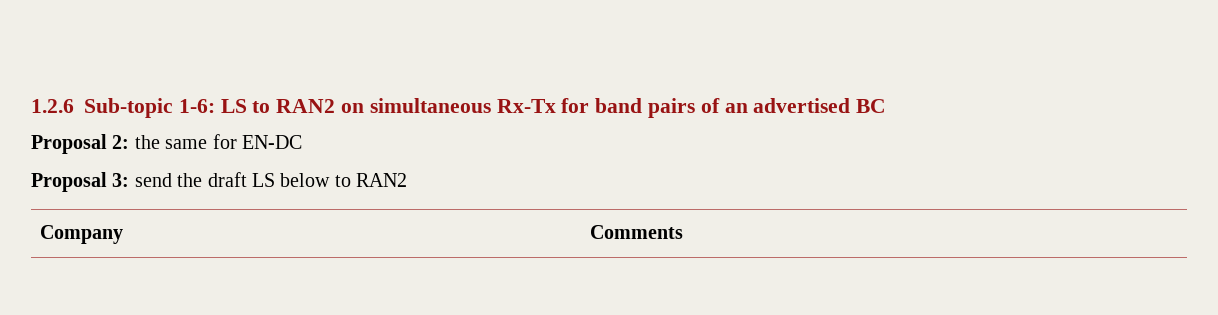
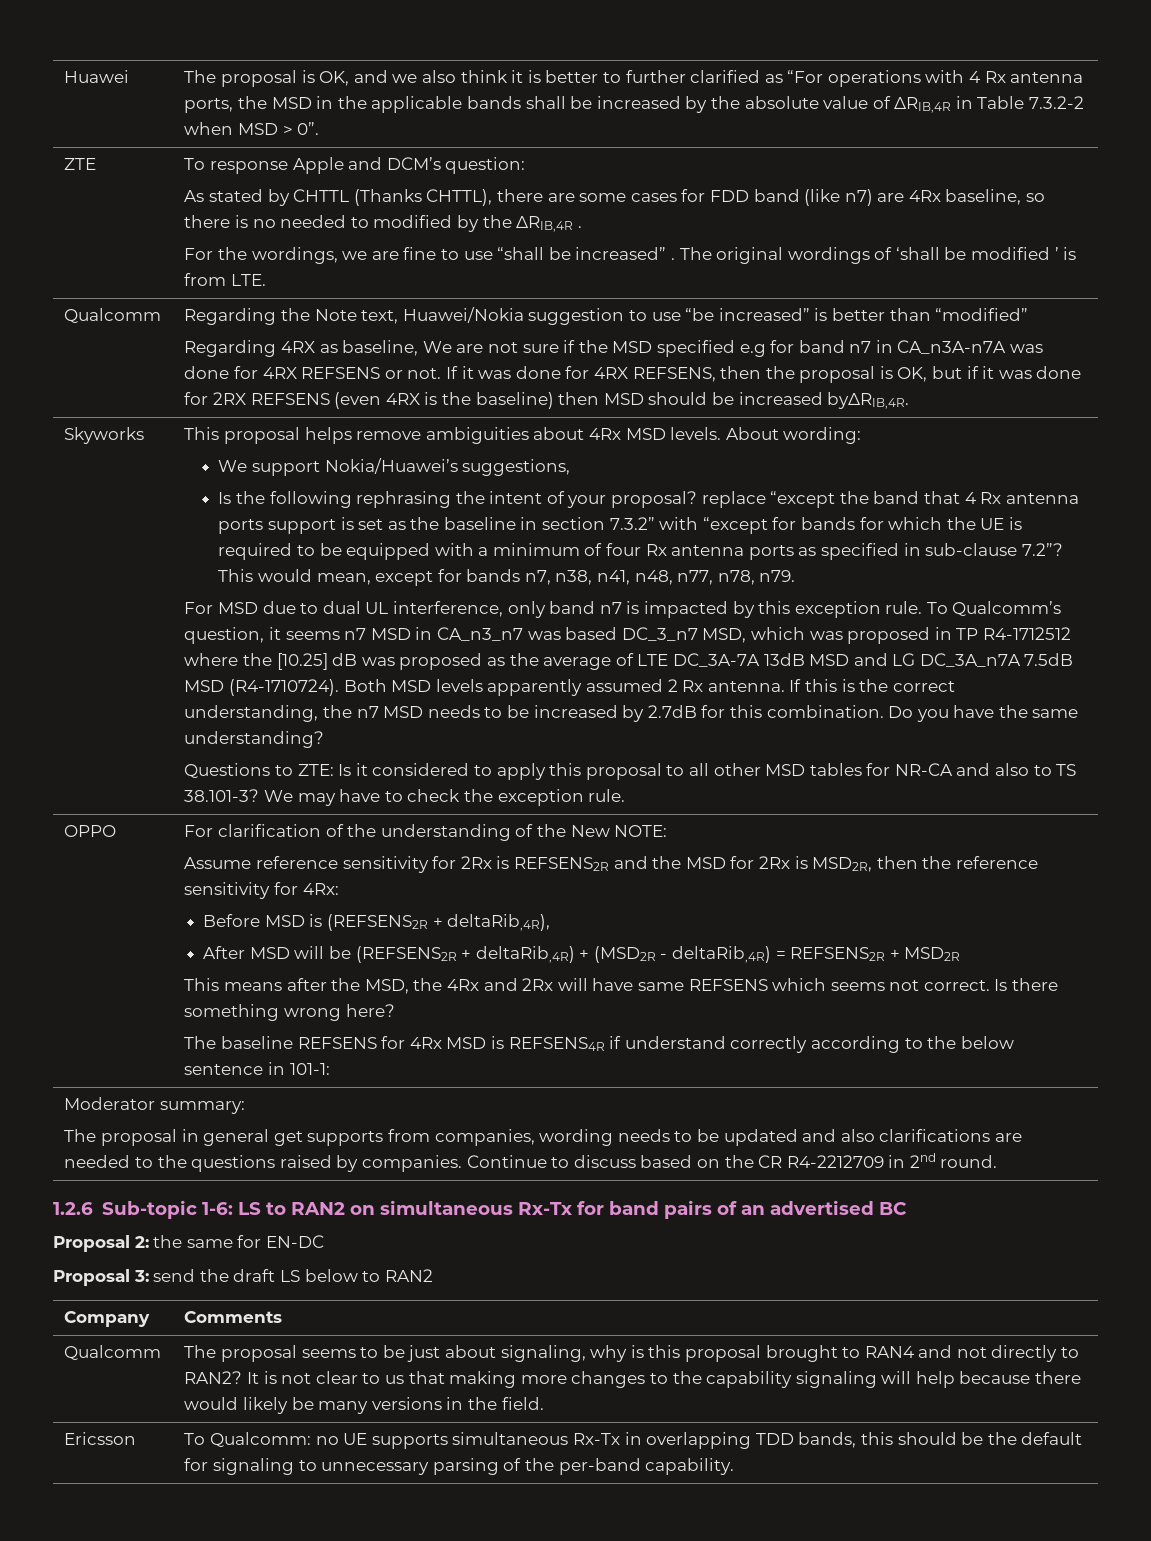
+ Huawei | The proposal is OK, and we also think it is better to further clarified as “For operations with 4 Rx antenna ports, the MSD in the applicable bands shall be increased by the absolute value of ΔRIB,4R in Table 7.3.2-2 when MSD > 0”.
+ ZTE | To response Apple and DCM’s question:
+ As stated by CHTTL (Thanks CHTTL), there are some cases for FDD band (like n7) are 4Rx baseline, so there is no needed to modified by the ΔRIB,4R .
+ For the wordings, we are fine to use “shall be increased” . The original wordings of ‘shall be modified ’ is from LTE.
+ Qualcomm | Regarding the Note text, Huawei/Nokia suggestion to use “be increased” is better than “modified”
+ Regarding 4RX as baseline, We are not sure if the MSD specified e.g for band n7 in CA_n3A-n7A was done for 4RX REFSENS or not. If it was done for 4RX REFSENS, then the proposal is OK, but if it was done for 2RX REFSENS (even 4RX is the baseline) then MSD should be increased byΔRIB,4R.
+ Skyworks | This proposal helps remove ambiguities about 4Rx MSD levels. About wording:
+ We support Nokia/Huawei’s suggestions,
+ Is the following rephrasing the intent of your proposal? replace “except the band that 4 Rx antenna ports support is set as the baseline in section 7.3.2” with “except for bands for which the UE is required to be equipped with a minimum of four Rx antenna ports as specified in sub-clause 7.2”? This would mean, except for bands n7, n38, n41, n48, n77, n78, n79.
+ For MSD due to dual UL interference, only band n7 is impacted by this exception rule. To Qualcomm’s question, it seems n7 MSD in CA_n3_n7 was based DC_3_n7 MSD, which was proposed in TP R4-1712512 where the [10.25] dB was proposed as the average of LTE DC_3A-7A 13dB MSD and LG DC_3A_n7A 7.5dB MSD (R4-1710724). Both MSD levels apparently assumed 2 Rx antenna. If this is the correct understanding, the n7 MSD needs to be increased by 2.7dB for this combination. Do you have the same understanding?
+ Questions to ZTE: Is it considered to apply this proposal to all other MSD tables for NR-CA and also to TS 38.101-3? We may have to check the exception rule.
+ OPPO | For clarification of the understanding of the New NOTE:
+ Assume reference sensitivity for 2Rx is REFSENS2R and the MSD for 2Rx is MSD2R, then the reference sensitivity for 4Rx:
+ Before MSD is (REFSENS2R + deltaRib,4R),
+ After MSD will be (REFSENS2R + deltaRib,4R) + (MSD2R - deltaRib,4R) = REFSENS2R + MSD2R
+ This means after the MSD, the 4Rx and 2Rx will have same REFSENS which seems not correct. Is there something wrong here?
+ The baseline REFSENS for 4Rx MSD is REFSENS4R if understand correctly according to the below sentence in 101-1:
+ Moderator summary:
+ The proposal in general get supports from companies, wording needs to be updated and also clarifications are needed to the questions raised by companies. Continue to discuss based on the CR R4-2212709 in 2nd round.
+ Qualcomm | The proposal seems to be just about signaling, why is this proposal brought to RAN4 and not directly to RAN2? It is not clear to us that making more changes to the capability signaling will help because there would likely be many versions in the field.
+ Ericsson | To Qualcomm: no UE supports simultaneous Rx-Tx in overlapping TDD bands, this should be the default for signaling to unnecessary parsing of the per-band capability.

